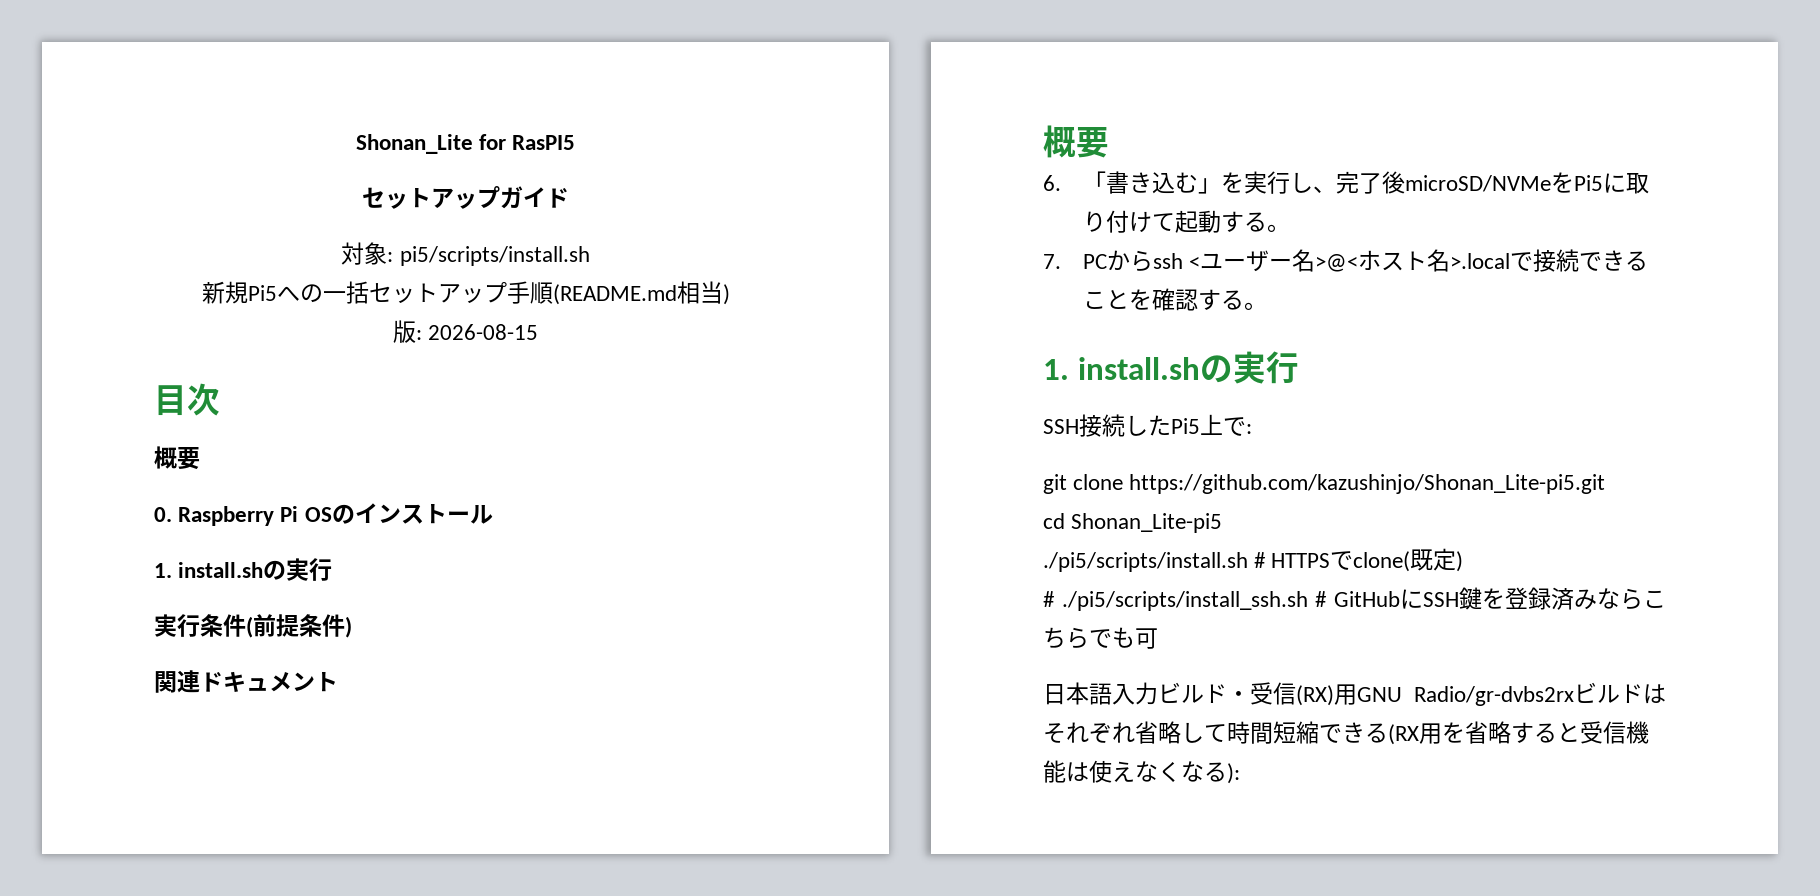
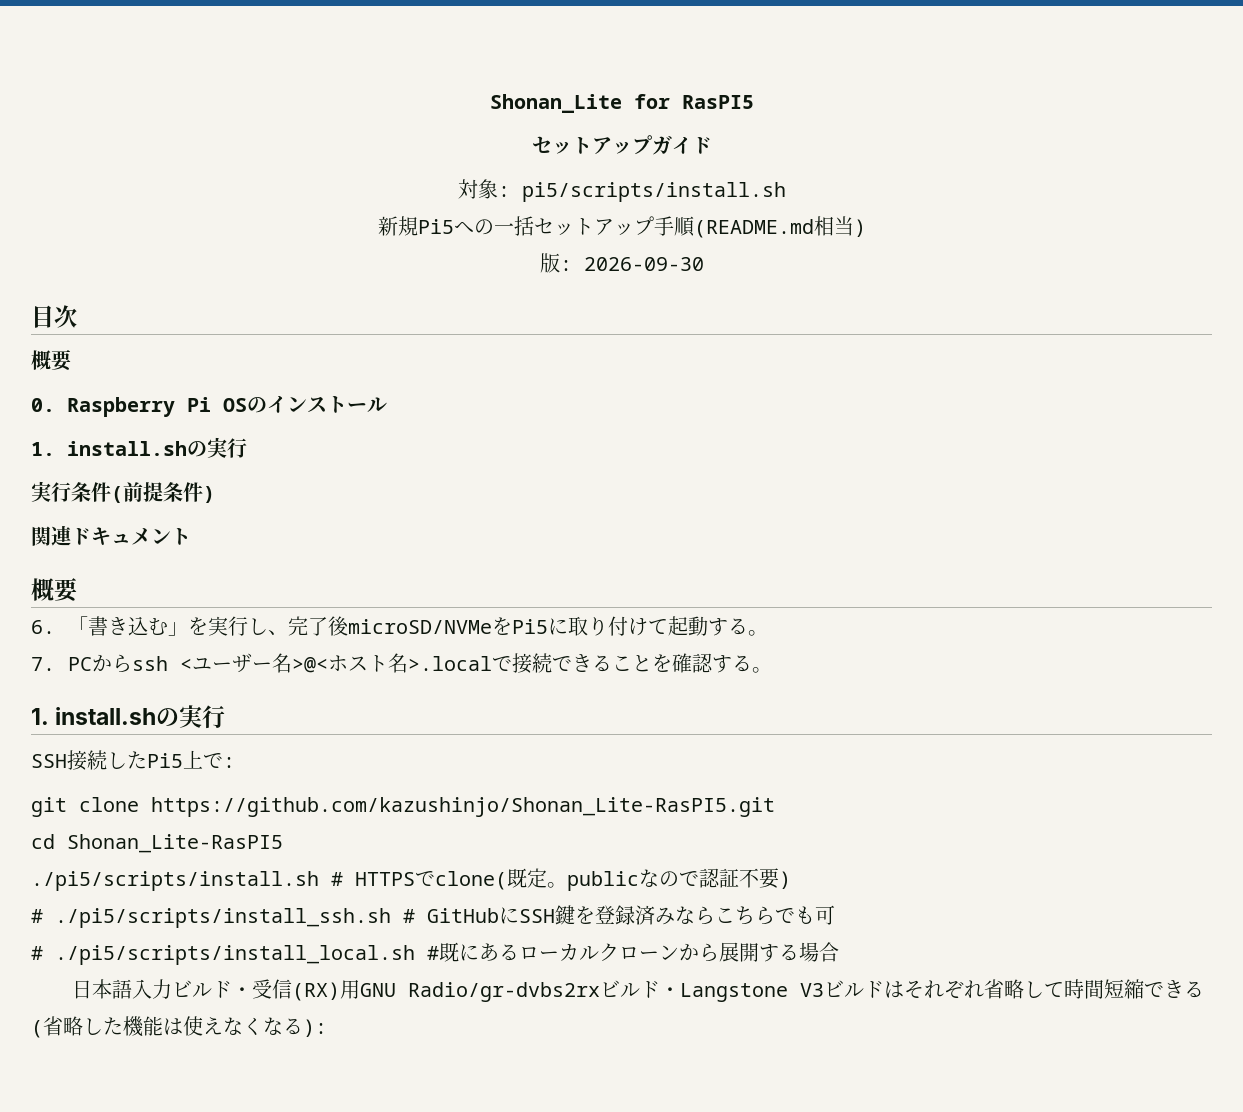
- 版: 2026-08-15
+ 版: 2026-09-30
- git clone https://github.com/kazushinjo/Shonan_Lite-pi5.git
+ git clone https://github.com/kazushinjo/Shonan_Lite-RasPI5.git
- cd Shonan_Lite-pi5
+ cd Shonan_Lite-RasPI5
- ./pi5/scripts/install.sh # HTTPSでclone(既定)
+ ./pi5/scripts/install.sh # HTTPSでclone(既定。publicなので認証不要)
+ # ./pi5/scripts/install_local.sh #既にあるローカルクローンから展開する場合
- 日本語入力ビルド・受信(RX)用GNU Radio/gr-dvbs2rxビルドはそれぞれ省略して時間短縮できる(RX用を省略すると受信機能は使えなくなる):
+ 日本語入力ビルド・受信(RX)用GNU Radio/gr-dvbs2rxビルド・Langstone V3ビルドはそれぞれ省略して時間短縮できる(省略した機能は使えなくなる):

